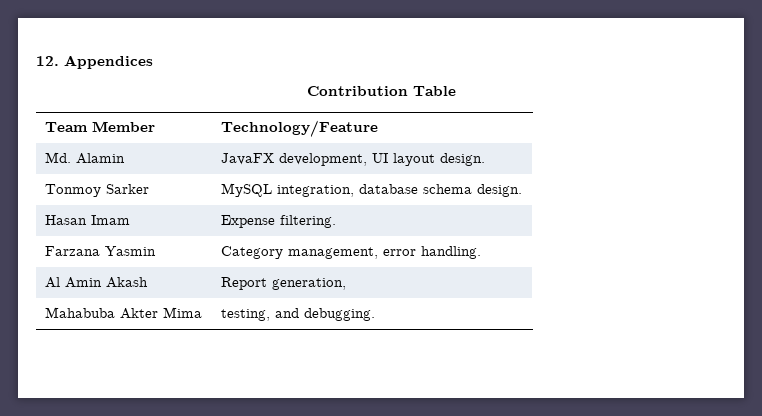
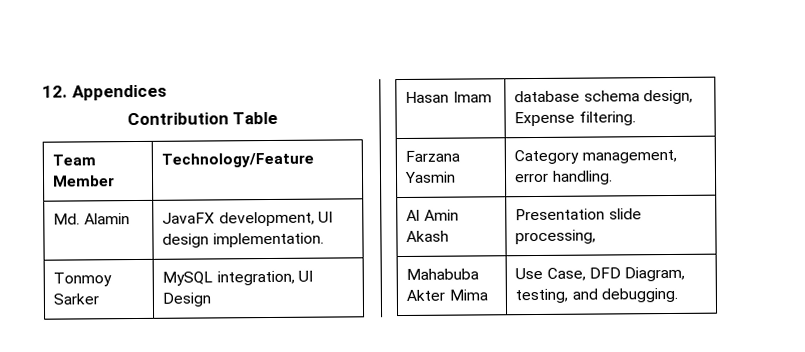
- Md. Alamin | JavaFX development, UI layout design.
+ Md. Alamin | JavaFX development, UI design implementation.
- Tonmoy Sarker | MySQL integration, database schema design.
+ Tonmoy Sarker | MySQL integration, UI Design
- Hasan Imam | Expense filtering.
+ Hasan Imam | database schema design, Expense filtering.
- Al Amin Akash | Report generation,
+ Al Amin Akash | Presentation slide processing,
- Mahabuba Akter Mima | testing, and debugging.
+ Mahabuba Akter Mima | Use Case, DFD Diagram, testing, and debugging.

